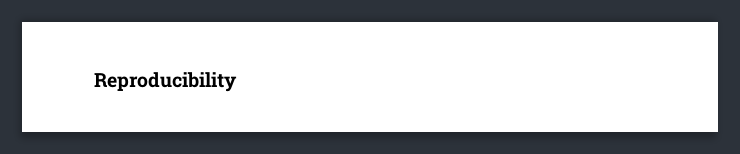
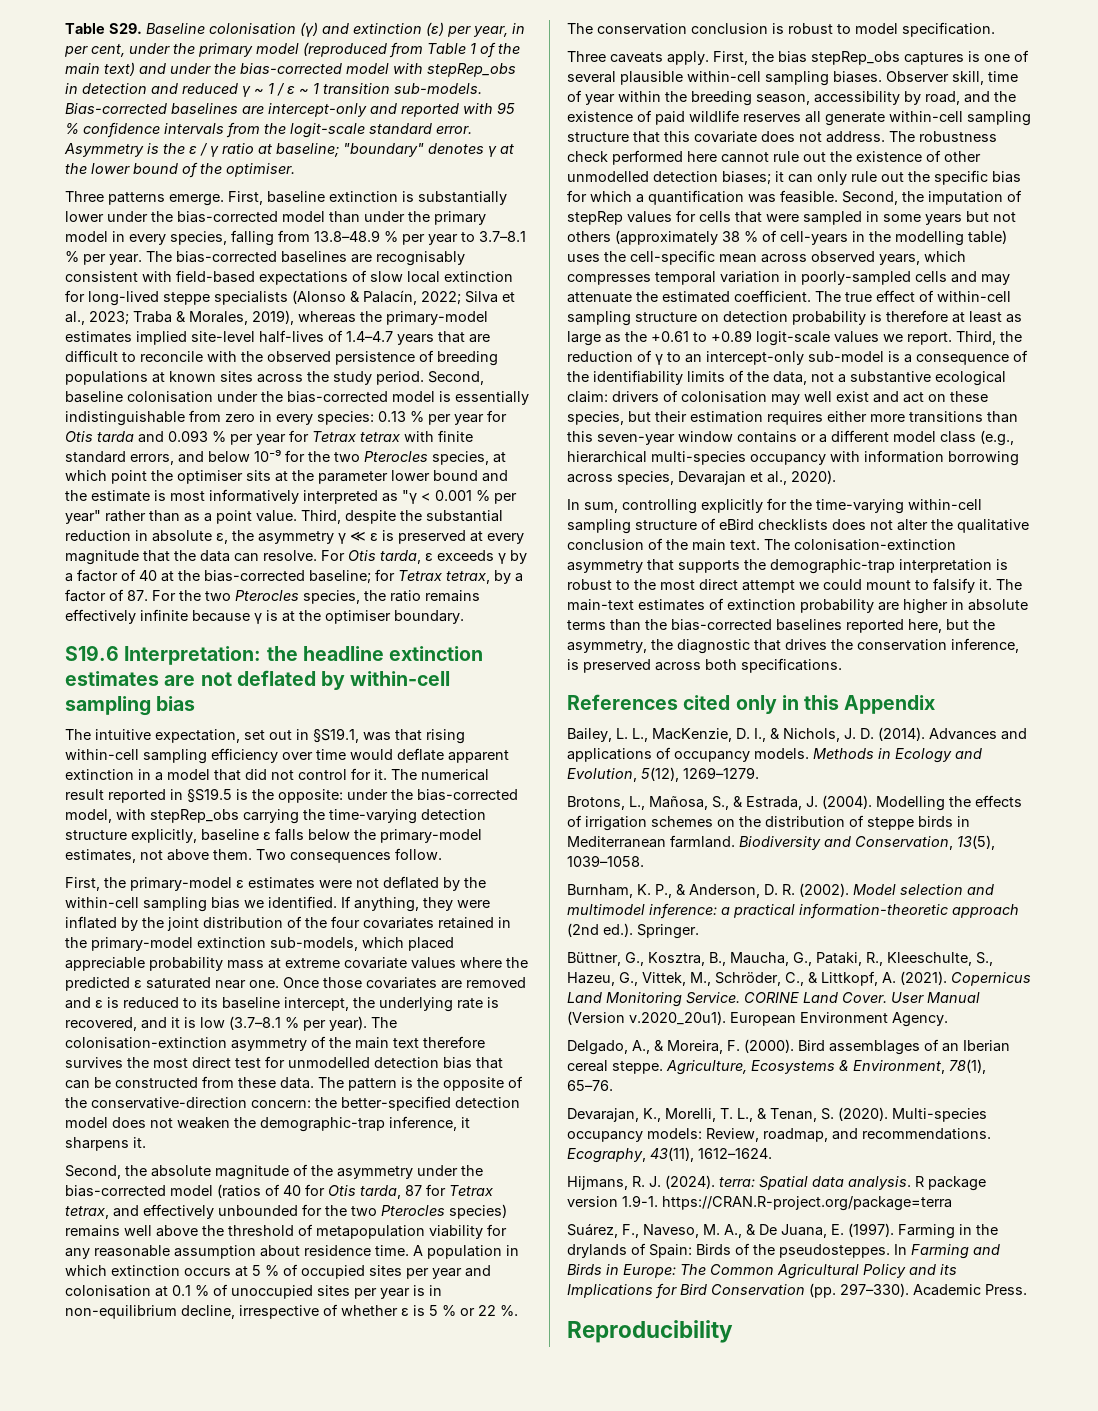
+ Table S29. Baseline colonisation (γ) and extinction (ε) per year, in per cent, under the primary model (reproduced from Table 1 of the main text) and under the bias-corrected model with stepRep_obs in detection and reduced γ ~ 1 / ε ~ 1 transition sub-models. Bias-corrected baselines are intercept-only and reported with 95 % confidence intervals from the logit-scale standard error. Asymmetry is the ε / γ ratio at baseline; "boundary" denotes γ at the lower bound of the optimiser.
+ Three patterns emerge. First, baseline extinction is substantially lower under the bias-corrected model than under the primary model in every species, falling from 13.8–48.9 % per year to 3.7–8.1 % per year. The bias-corrected baselines are recognisably consistent with field-based expectations of slow local extinction for long-lived steppe specialists (Alonso & Palacín, 2022; Silva et al., 2023; Traba & Morales, 2019), whereas the primary-model estimates implied site-level half-lives of 1.4–4.7 years that are difficult to reconcile with the observed persistence of breeding populations at known sites across the study period. Second, baseline colonisation under the bias-corrected model is essentially indistinguishable from zero in every species: 0.13 % per year for Otis tarda and 0.093 % per year for Tetrax tetrax with finite standard errors, and below 10⁻⁹ for the two Pterocles species, at which point the optimiser sits at the parameter lower bound and the estimate is most informatively interpreted as "γ < 0.001 % per year" rather than as a point value. Third, despite the substantial reduction in absolute ε, the asymmetry γ ≪ ε is preserved at every magnitude that the data can resolve. For Otis tarda, ε exceeds γ by a factor of 40 at the bias-corrected baseline; for Tetrax tetrax, by a factor of 87. For the two Pterocles species, the ratio remains effectively infinite because γ is at the optimiser boundary.
+ S19.6 Interpretation: the headline extinction estimates are not deflated by within-cell sampling bias
+ The intuitive expectation, set out in §S19.1, was that rising within-cell sampling efficiency over time would deflate apparent extinction in a model that did not control for it. The numerical result reported in §S19.5 is the opposite: under the bias-corrected model, with stepRep_obs carrying the time-varying detection structure explicitly, baseline ε falls below the primary-model estimates, not above them. Two consequences follow.
+ First, the primary-model ε estimates were not deflated by the within-cell sampling bias we identified. If anything, they were inflated by the joint distribution of the four covariates retained in the primary-model extinction sub-models, which placed appreciable probability mass at extreme covariate values where the predicted ε saturated near one. Once those covariates are removed and ε is reduced to its baseline intercept, the underlying rate is recovered, and it is low (3.7–8.1 % per year). The colonisation-extinction asymmetry of the main text therefore survives the most direct test for unmodelled detection bias that can be constructed from these data. The pattern is the opposite of the conservative-direction concern: the better-specified detection model does not weaken the demographic-trap inference, it sharpens it.
+ Second, the absolute magnitude of the asymmetry under the bias-corrected model (ratios of 40 for Otis tarda, 87 for Tetrax tetrax, and effectively unbounded for the two Pterocles species) remains well above the threshold of metapopulation viability for any reasonable assumption about residence time. A population in which extinction occurs at 5 % of occupied sites per year and colonisation at 0.1 % of unoccupied sites per year is in non-equilibrium decline, irrespective of whether ε is 5 % or 22 %. The conservation conclusion is robust to model specification.
+ Three caveats apply. First, the bias stepRep_obs captures is one of several plausible within-cell sampling biases. Observer skill, time of year within the breeding season, accessibility by road, and the existence of paid wildlife reserves all generate within-cell sampling structure that this covariate does not address. The robustness check performed here cannot rule out the existence of other unmodelled detection biases; it can only rule out the specific bias for which a quantification was feasible. Second, the imputation of stepRep values for cells that were sampled in some years but not others (approximately 38 % of cell-years in the modelling table) uses the cell-specific mean across observed years, which compresses temporal variation in poorly-sampled cells and may attenuate the estimated coefficient. The true effect of within-cell sampling structure on detection probability is therefore at least as large as the +0.61 to +0.89 logit-scale values we report. Third, the reduction of γ to an intercept-only sub-model is a consequence of the identifiability limits of the data, not a substantive ecological claim: drivers of colonisation may well exist and act on these species, but their estimation requires either more transitions than this seven-year window contains or a different model class (e.g., hierarchical multi-species occupancy with information borrowing across species, Devarajan et al., 2020).
+ In sum, controlling explicitly for the time-varying within-cell sampling structure of eBird checklists does not alter the qualitative conclusion of the main text. The colonisation-extinction asymmetry that supports the demographic-trap interpretation is robust to the most direct attempt we could mount to falsify it. The main-text estimates of extinction probability are higher in absolute terms than the bias-corrected baselines reported here, but the asymmetry, the diagnostic that drives the conservation inference, is preserved across both specifications.
+ References cited only in this Appendix
+ Bailey, L. L., MacKenzie, D. I., & Nichols, J. D. (2014). Advances and applications of occupancy models. Methods in Ecology and Evolution, 5(12), 1269–1279.
+ Brotons, L., Mañosa, S., & Estrada, J. (2004). Modelling the effects of irrigation schemes on the distribution of steppe birds in Mediterranean farmland. Biodiversity and Conservation, 13(5), 1039–1058.
+ Burnham, K. P., & Anderson, D. R. (2002). Model selection and multimodel inference: a practical information-theoretic approach (2nd ed.). Springer.
+ Büttner, G., Kosztra, B., Maucha, G., Pataki, R., Kleeschulte, S., Hazeu, G., Vittek, M., Schröder, C., & Littkopf, A. (2021). Copernicus Land Monitoring Service. CORINE Land Cover. User Manual (Version v.2020_20u1). European Environment Agency.
+ Delgado, A., & Moreira, F. (2000). Bird assemblages of an Iberian cereal steppe. Agriculture, Ecosystems & Environment, 78(1), 65–76.
+ Devarajan, K., Morelli, T. L., & Tenan, S. (2020). Multi-species occupancy models: Review, roadmap, and recommendations. Ecography, 43(11), 1612–1624.
+ Hijmans, R. J. (2024). terra: Spatial data analysis. R package version 1.9-1. https://CRAN.R-project.org/package=terra
+ Suárez, F., Naveso, M. A., & De Juana, E. (1997). Farming in the drylands of Spain: Birds of the pseudosteppes. In Farming and Birds in Europe: The Common Agricultural Policy and its Implications for Bird Conservation (pp. 297–330). Academic Press.

